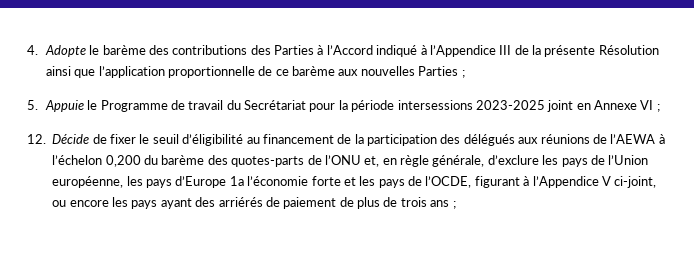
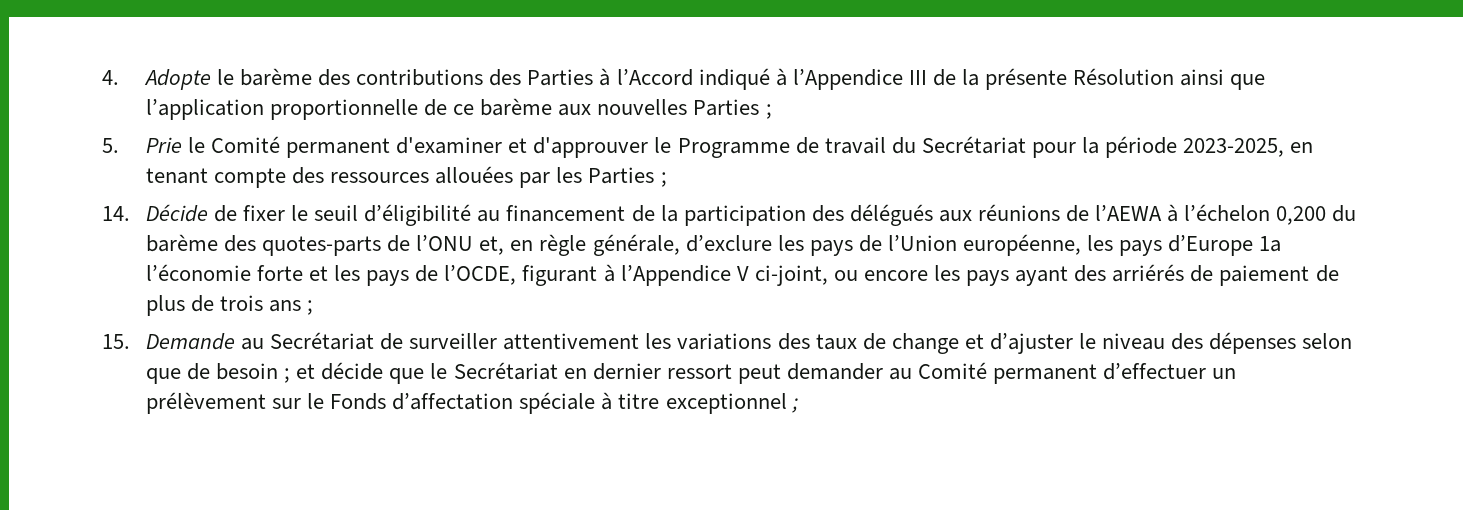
- 5. Appuie le Programme de travail du Secrétariat pour la période intersessions 2023-2025 joint en Annexe VI ;
- 12. Décide de fixer le seuil d’éligibilité au financement de la participation des délégués aux réunions de l’AEWA à l’échelon 0,200 du barème des quotes-parts de l’ONU et, en règle générale, d’exclure les pays de l’Union européenne, les pays d’Europe 1a l’économie forte et les pays de l’OCDE, figurant à l’Appendice V ci-joint, ou encore les pays ayant des arriérés de paiement de plus de trois ans ;
+ 5. Prie le Comité permanent d'examiner et d'approuver le Programme de travail du Secrétariat pour la période 2023-2025, en tenant compte des ressources allouées par les Parties ;
+ 14. Décide de fixer le seuil d’éligibilité au financement de la participation des délégués aux réunions de l’AEWA à l’échelon 0,200 du barème des quotes-parts de l’ONU et, en règle générale, d’exclure les pays de l’Union européenne, les pays d’Europe 1a l’économie forte et les pays de l’OCDE, figurant à l’Appendice V ci-joint, ou encore les pays ayant des arriérés de paiement de plus de trois ans ;
+ 15. Demande au Secrétariat de surveiller attentivement les variations des taux de change et d’ajuster le niveau des dépenses selon que de besoin ; et décide que le Secrétariat en dernier ressort peut demander au Comité permanent d’effectuer un prélèvement sur le Fonds d’affectation spéciale à titre exceptionnel ;

